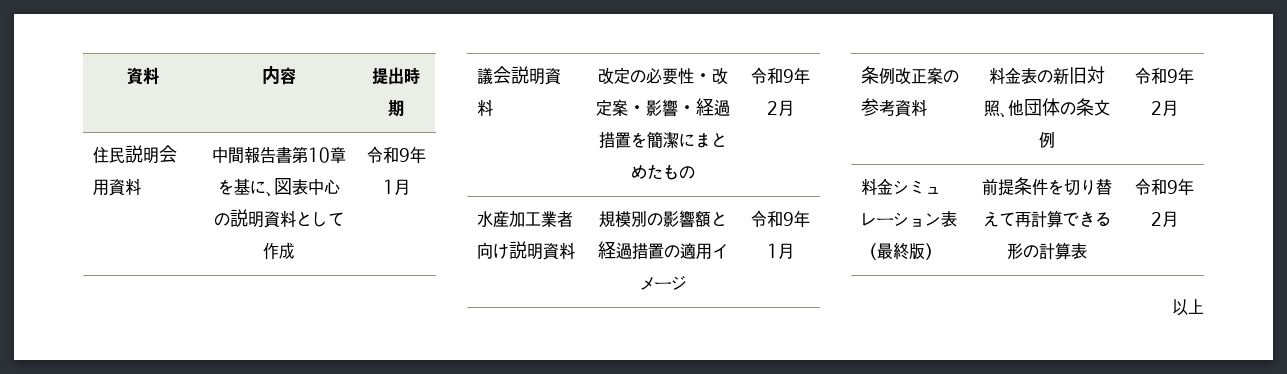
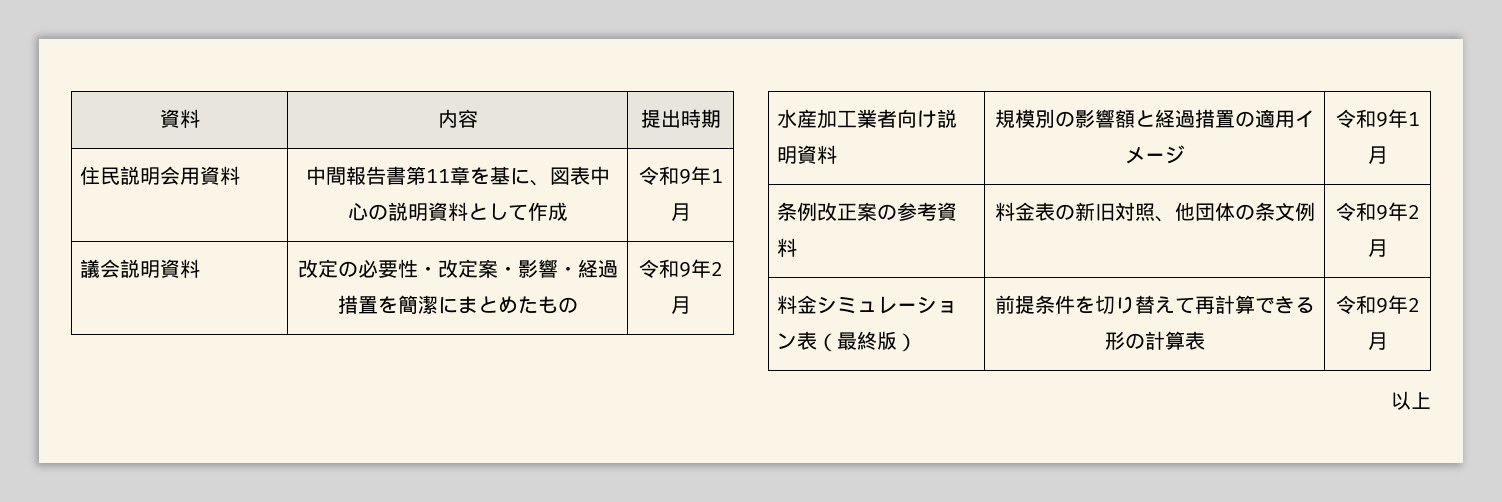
- 住民説明会用資料 | 中間報告書第10章を基に、図表中心の説明資料として作成 | 令和9年1月
+ 住民説明会用資料 | 中間報告書第11章を基に、図表中心の説明資料として作成 | 令和9年1月

